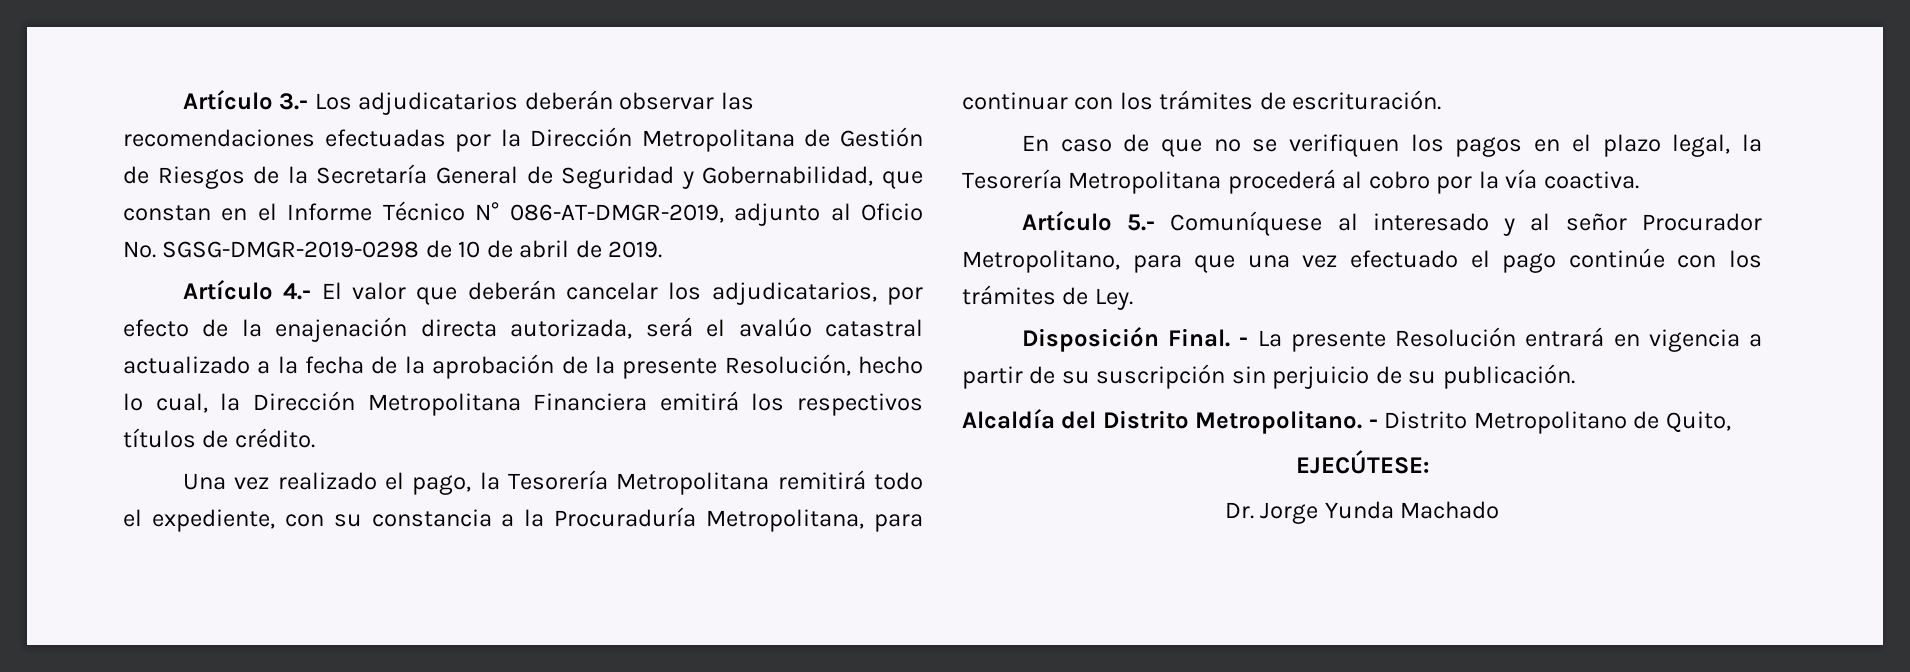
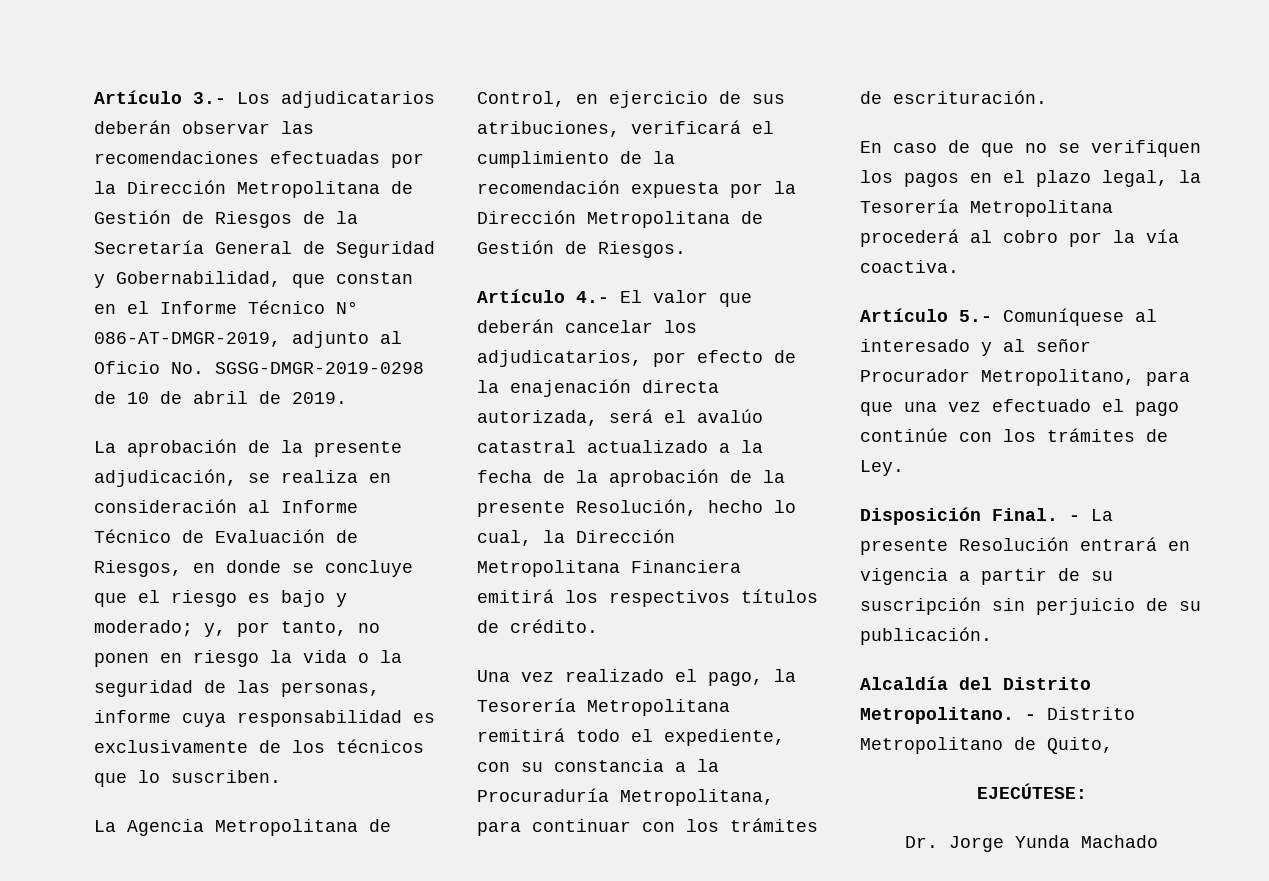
+ La aprobación de la presente adjudicación, se realiza en consideración al Informe Técnico de Evaluación de Riesgos, en donde se concluye que el riesgo es bajo y moderado; y, por tanto, no ponen en riesgo la vida o la seguridad de las personas, informe cuya responsabilidad es exclusivamente de los técnicos que lo suscriben.
+ La Agencia Metropolitana de Control, en ejercicio de sus atribuciones, verificará el cumplimiento de la recomendación expuesta por la Dirección Metropolitana de Gestión de Riesgos.

